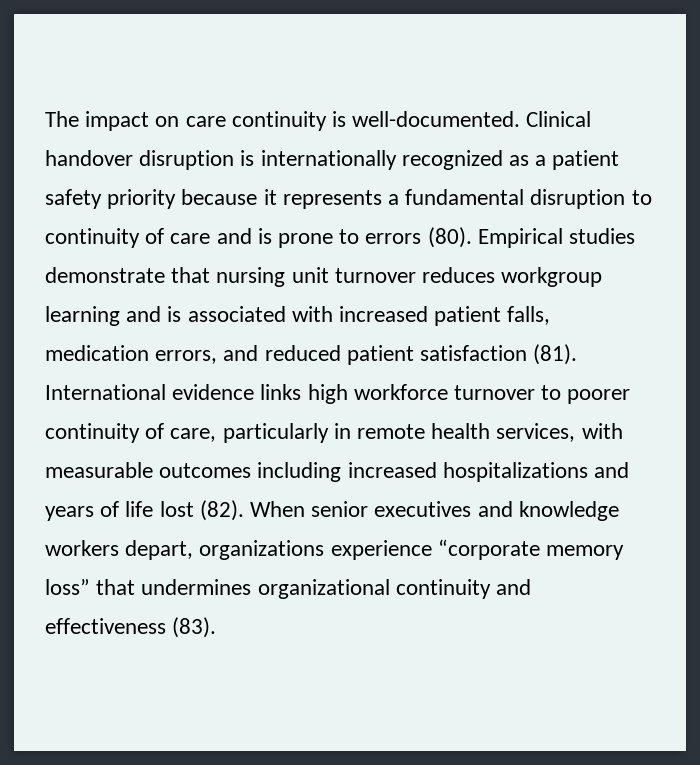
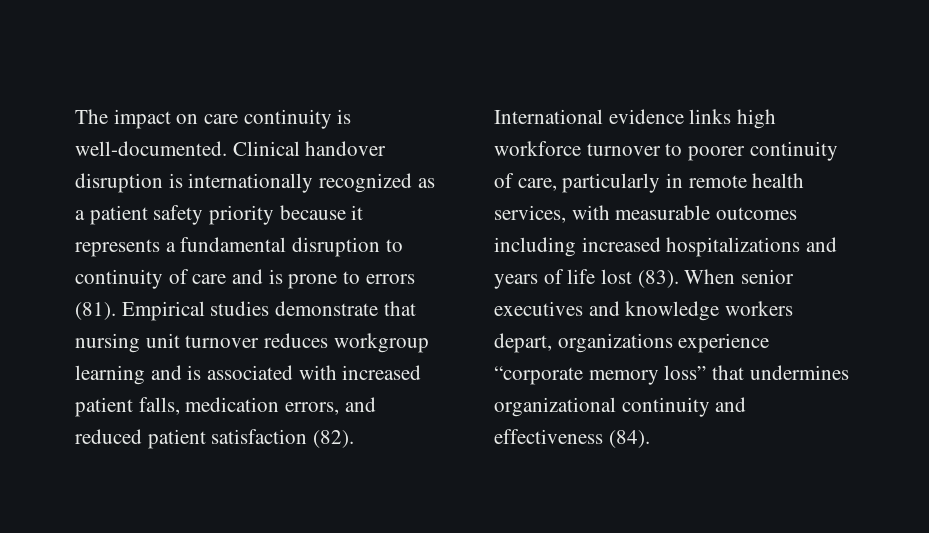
- Clinical handover disruption is internationally recognized as a patient safety priority because it represents a fundamental disruption to continuity of care and is prone to errors (80).
+ Clinical handover disruption is internationally recognized as a patient safety priority because it represents a fundamental disruption to continuity of care and is prone to errors (81).
- Empirical studies demonstrate that nursing unit turnover reduces workgroup learning and is associated with increased patient falls, medication errors, and reduced patient satisfaction (81).
+ Empirical studies demonstrate that nursing unit turnover reduces workgroup learning and is associated with increased patient falls, medication errors, and reduced patient satisfaction (82).
- International evidence links high workforce turnover to poorer continuity of care, particularly in remote health services, with measurable outcomes including increased hospitalizations and years of life lost (82).
+ International evidence links high workforce turnover to poorer continuity of care, particularly in remote health services, with measurable outcomes including increased hospitalizations and years of life lost (83).
- When senior executives and knowledge workers depart, organizations experience “corporate memory loss” that undermines organizational continuity and effectiveness (83).
+ When senior executives and knowledge workers depart, organizations experience “corporate memory loss” that undermines organizational continuity and effectiveness (84).

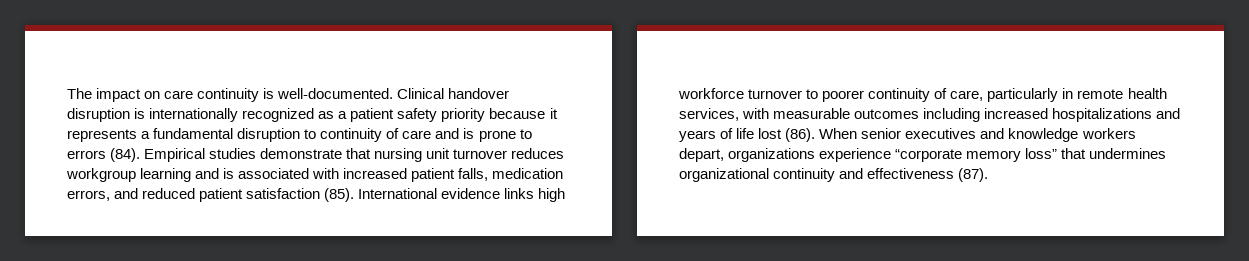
- Clinical handover disruption is internationally recognized as a patient safety priority because it represents a fundamental disruption to continuity of care and is prone to errors (81).
+ Clinical handover disruption is internationally recognized as a patient safety priority because it represents a fundamental disruption to continuity of care and is prone to errors (84).
- Empirical studies demonstrate that nursing unit turnover reduces workgroup learning and is associated with increased patient falls, medication errors, and reduced patient satisfaction (82).
+ Empirical studies demonstrate that nursing unit turnover reduces workgroup learning and is associated with increased patient falls, medication errors, and reduced patient satisfaction (85).
- International evidence links high workforce turnover to poorer continuity of care, particularly in remote health services, with measurable outcomes including increased hospitalizations and years of life lost (83).
+ International evidence links high workforce turnover to poorer continuity of care, particularly in remote health services, with measurable outcomes including increased hospitalizations and years of life lost (86).
- When senior executives and knowledge workers depart, organizations experience “corporate memory loss” that undermines organizational continuity and effectiveness (84).
+ When senior executives and knowledge workers depart, organizations experience “corporate memory loss” that undermines organizational continuity and effectiveness (87).

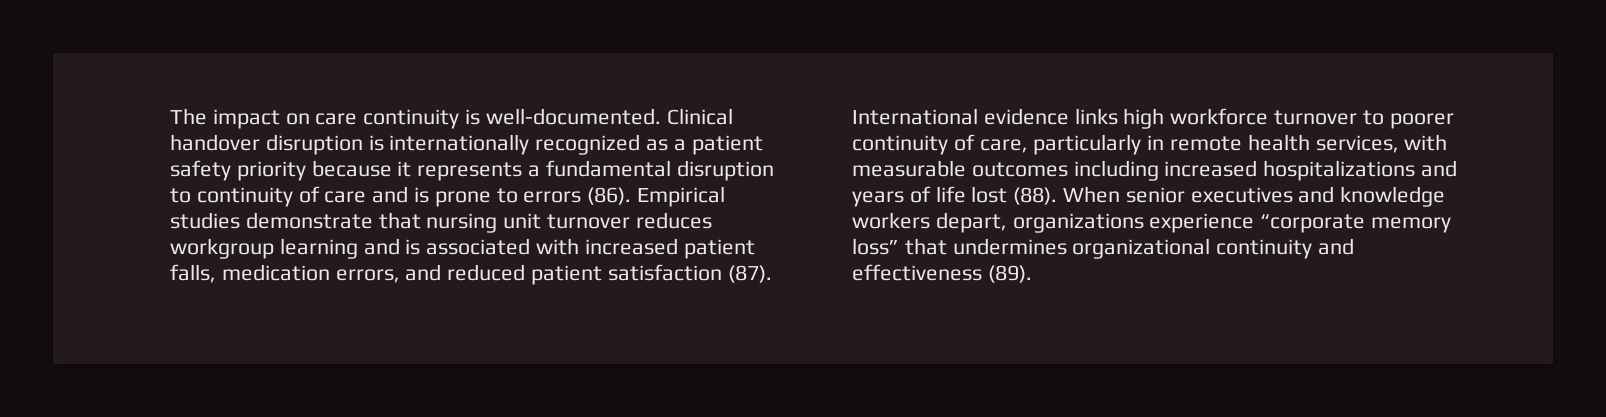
- Clinical handover disruption is internationally recognized as a patient safety priority because it represents a fundamental disruption to continuity of care and is prone to errors (84).
+ Clinical handover disruption is internationally recognized as a patient safety priority because it represents a fundamental disruption to continuity of care and is prone to errors (86).
- Empirical studies demonstrate that nursing unit turnover reduces workgroup learning and is associated with increased patient falls, medication errors, and reduced patient satisfaction (85).
+ Empirical studies demonstrate that nursing unit turnover reduces workgroup learning and is associated with increased patient falls, medication errors, and reduced patient satisfaction (87).
- International evidence links high workforce turnover to poorer continuity of care, particularly in remote health services, with measurable outcomes including increased hospitalizations and years of life lost (86).
+ International evidence links high workforce turnover to poorer continuity of care, particularly in remote health services, with measurable outcomes including increased hospitalizations and years of life lost (88).
- When senior executives and knowledge workers depart, organizations experience “corporate memory loss” that undermines organizational continuity and effectiveness (87).
+ When senior executives and knowledge workers depart, organizations experience “corporate memory loss” that undermines organizational continuity and effectiveness (89).

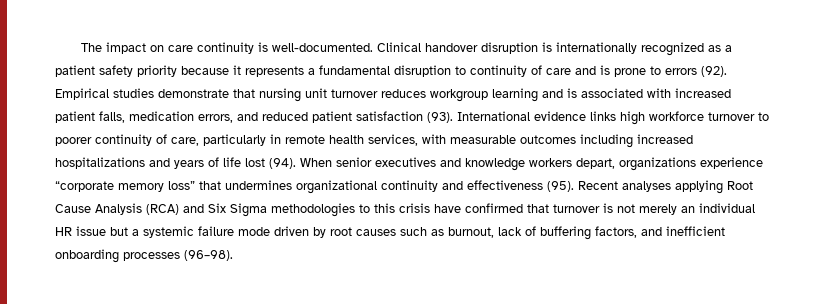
- Clinical handover disruption is internationally recognized as a patient safety priority because it represents a fundamental disruption to continuity of care and is prone to errors (86).
+ Clinical handover disruption is internationally recognized as a patient safety priority because it represents a fundamental disruption to continuity of care and is prone to errors (92).
- Empirical studies demonstrate that nursing unit turnover reduces workgroup learning and is associated with increased patient falls, medication errors, and reduced patient satisfaction (87).
+ Empirical studies demonstrate that nursing unit turnover reduces workgroup learning and is associated with increased patient falls, medication errors, and reduced patient satisfaction (93).
- International evidence links high workforce turnover to poorer continuity of care, particularly in remote health services, with measurable outcomes including increased hospitalizations and years of life lost (88).
+ International evidence links high workforce turnover to poorer continuity of care, particularly in remote health services, with measurable outcomes including increased hospitalizations and years of life lost (94).
- When senior executives and knowledge workers depart, organizations experience “corporate memory loss” that undermines organizational continuity and effectiveness (89).
+ When senior executives and knowledge workers depart, organizations experience “corporate memory loss” that undermines organizational continuity and effectiveness (95). Recent analyses applying Root Cause Analysis (RCA) and Six Sigma methodologies to this crisis have confirmed that turnover is not merely an individual HR issue but a systemic failure mode driven by root causes such as burnout, lack of buffering factors, and inefficient onboarding processes (96–98).

